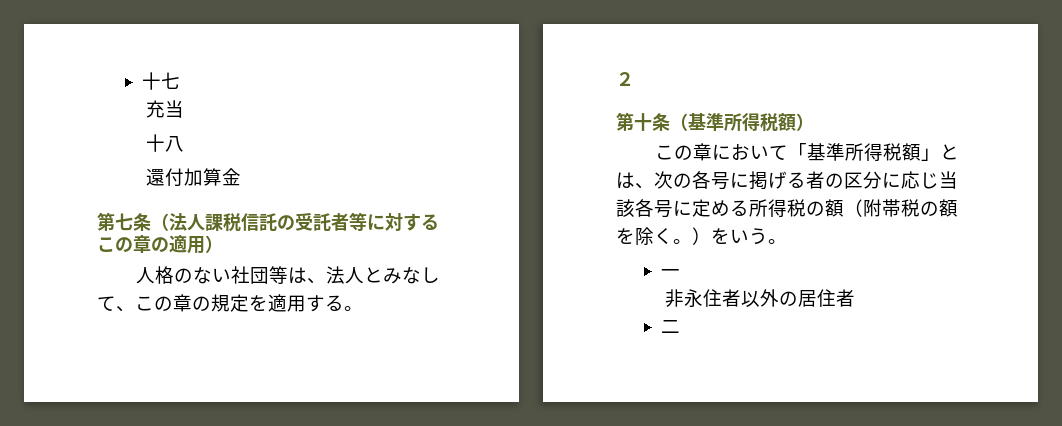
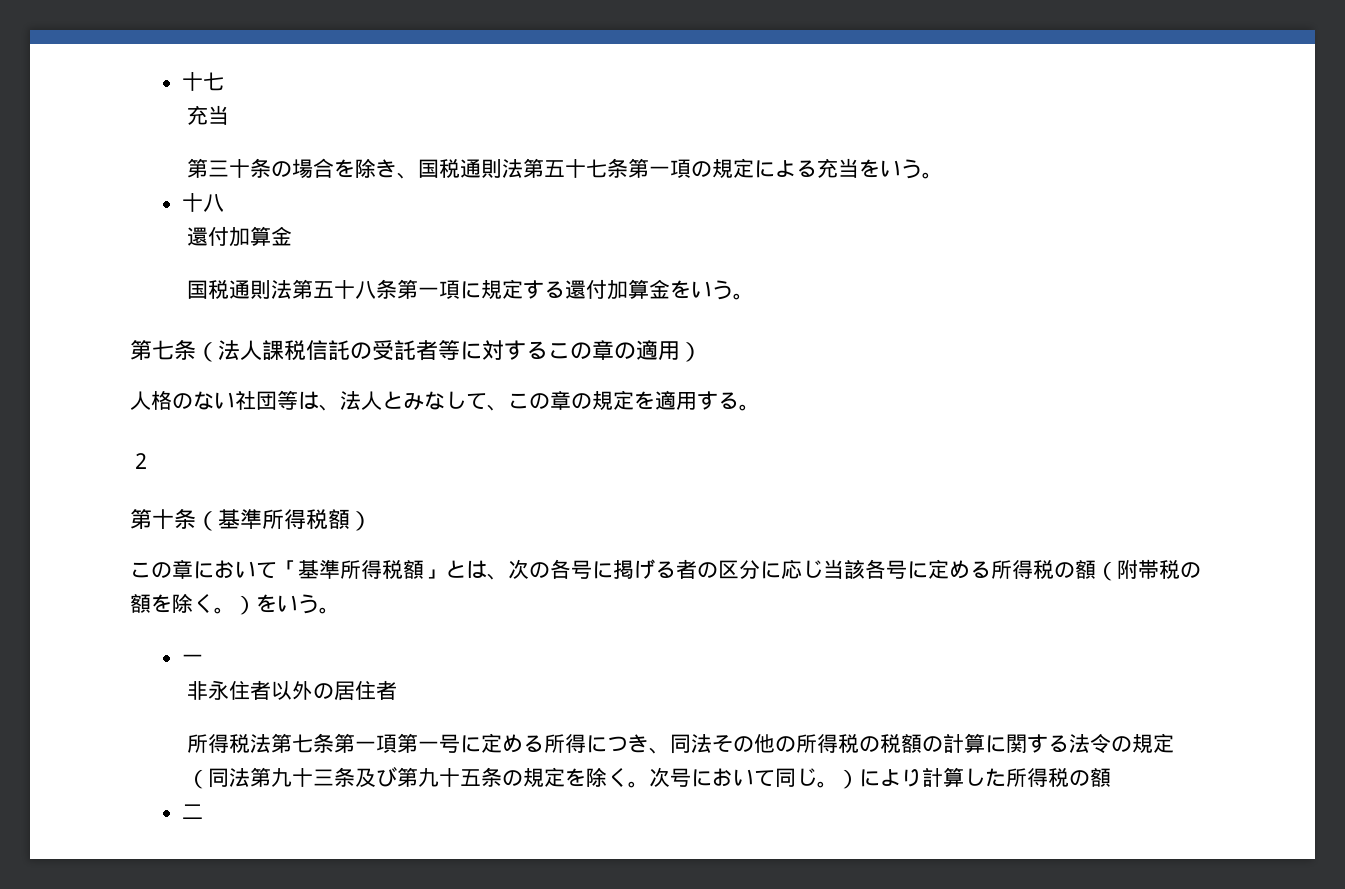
+ 第三十条の場合を除き、国税通則法第五十七条第一項の規定による充当をいう。
  十八
  還付加算金
+ 国税通則法第五十八条第一項に規定する還付加算金をいう。
+ 所得税法第七条第一項第一号に定める所得につき、同法その他の所得税の税額の計算に関する法令の規定（同法第九十三条及び第九十五条の規定を除く。次号において同じ。）により計算した所得税の額

